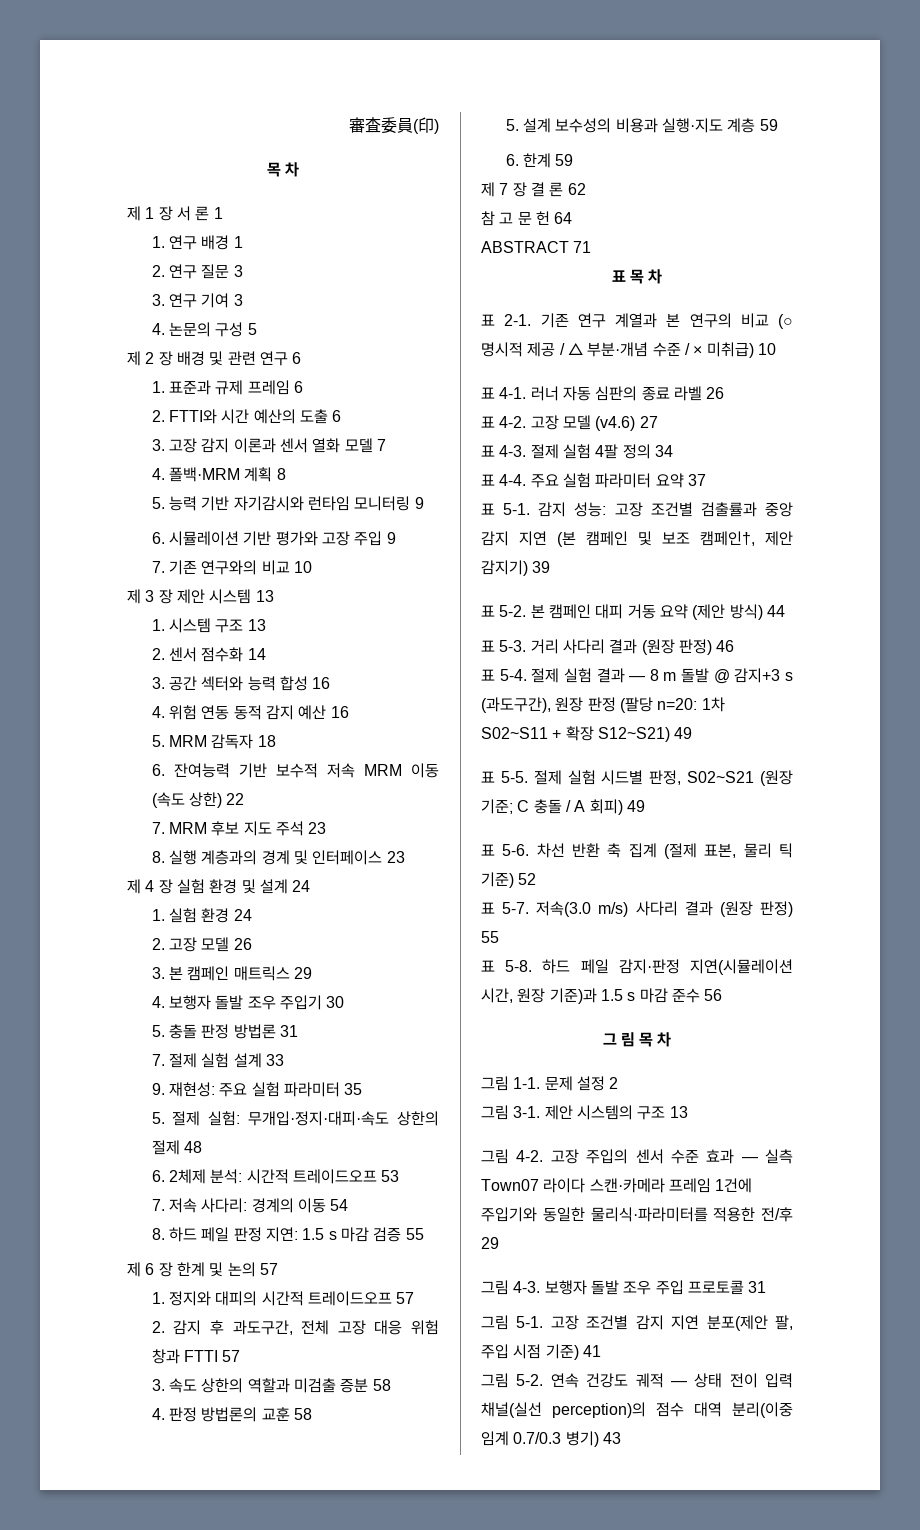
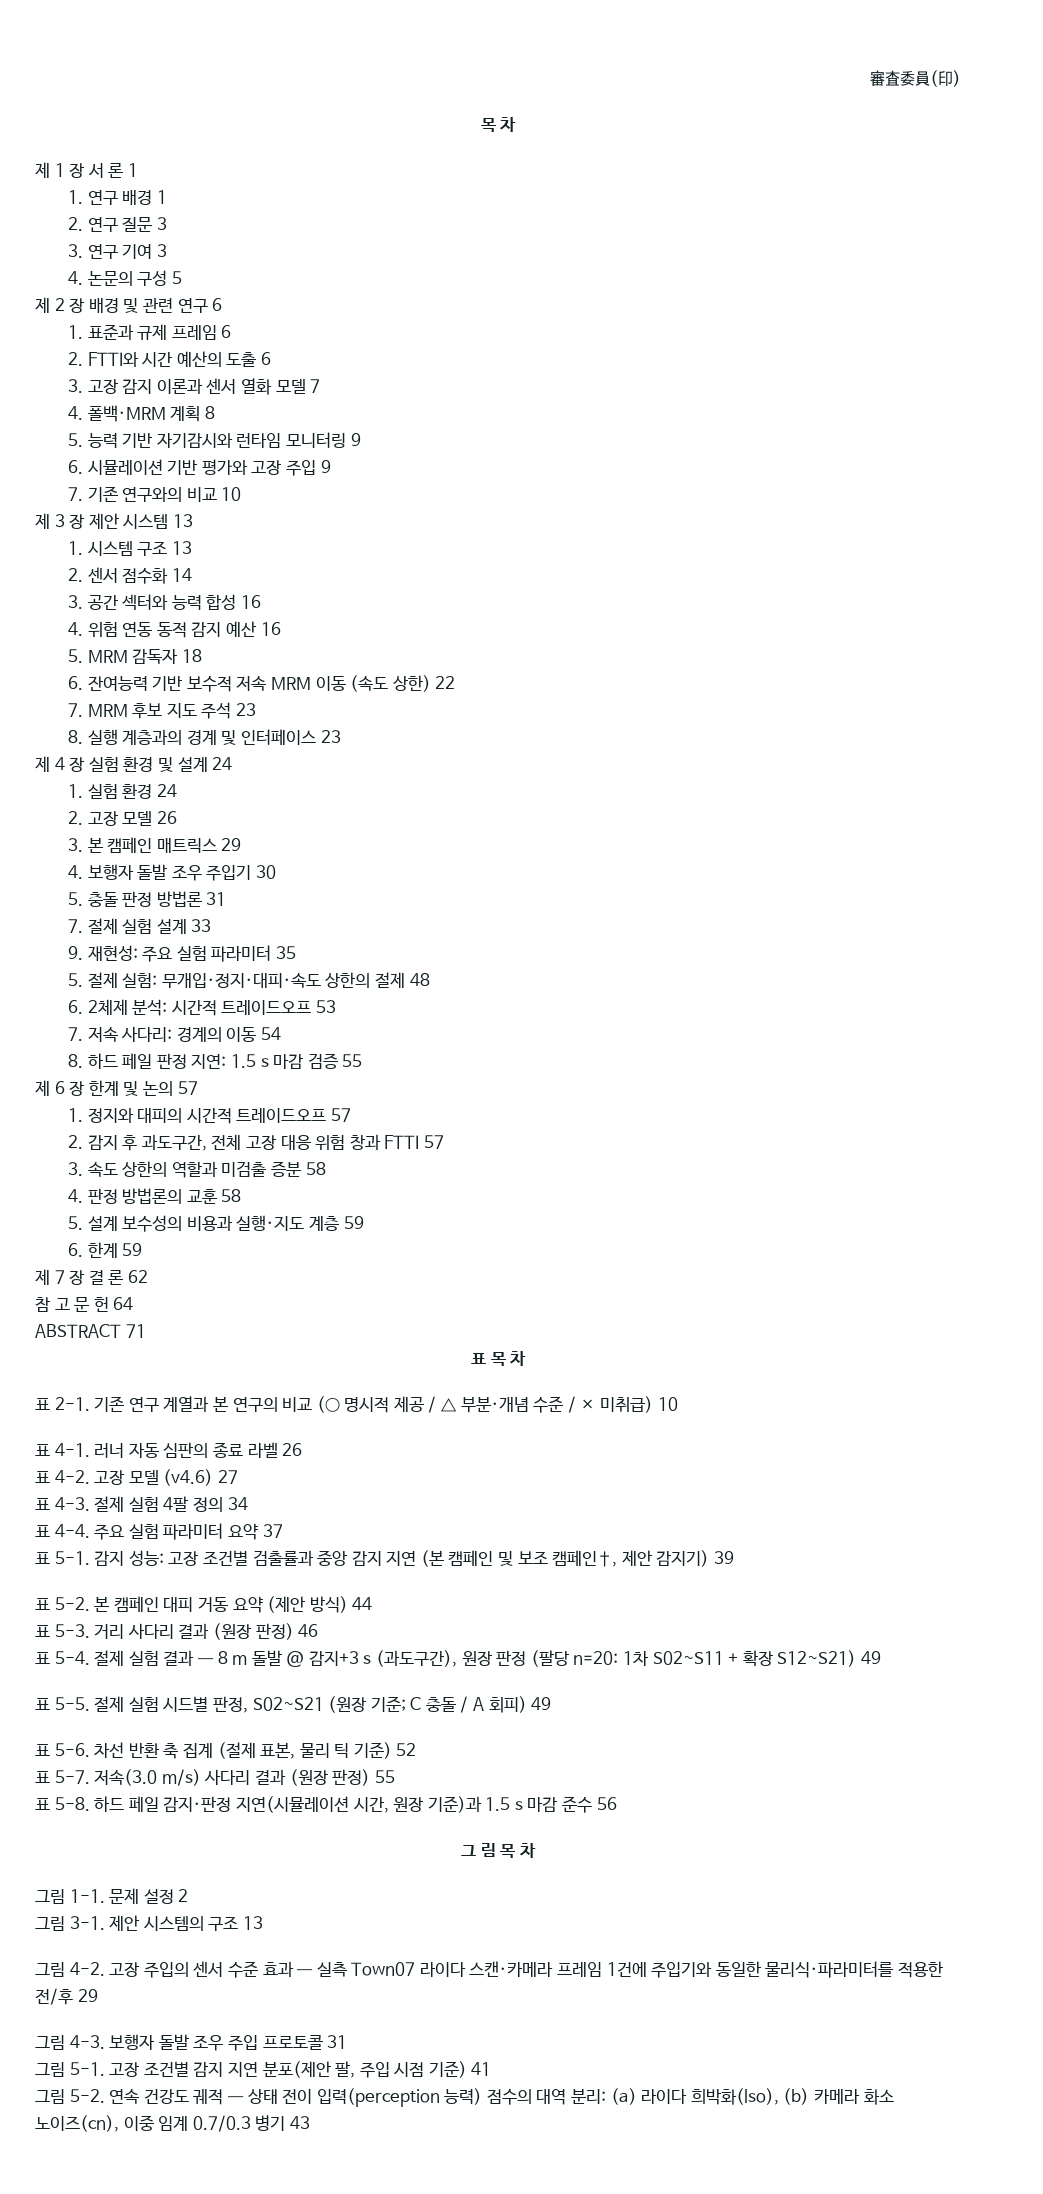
- 연속 건강도 궤적 — 상태 전이 입력 채널(실선 perception)의 점수 대역 분리(이중 임계 0.7/0.3 병기) 43
+ 연속 건강도 궤적 — 상태 전이 입력(perception 능력) 점수의 대역 분리: (a) 라이다 희박화(lso), (b) 카메라 화소 노이즈(cn), 이중 임계 0.7/0.3 병기 43

